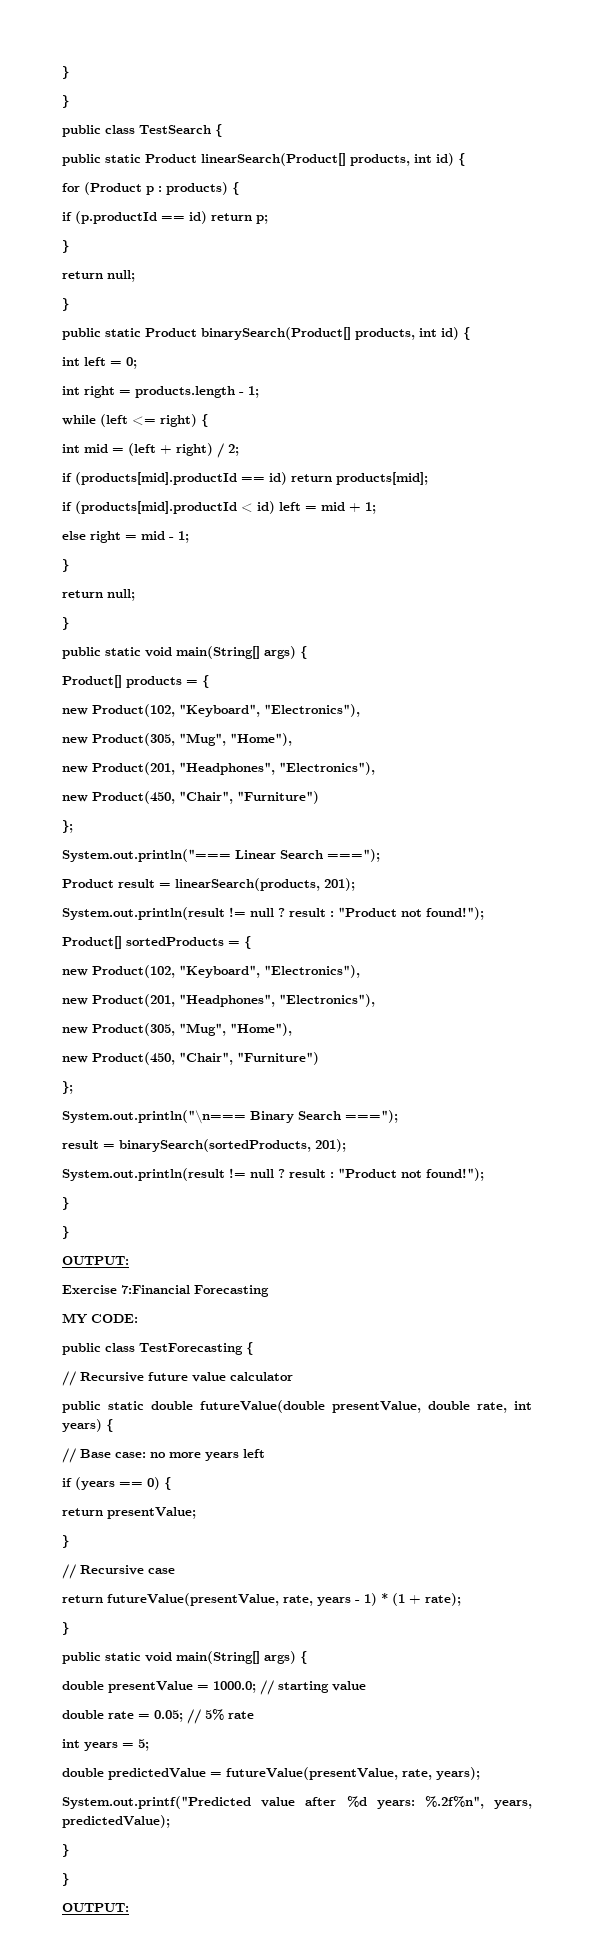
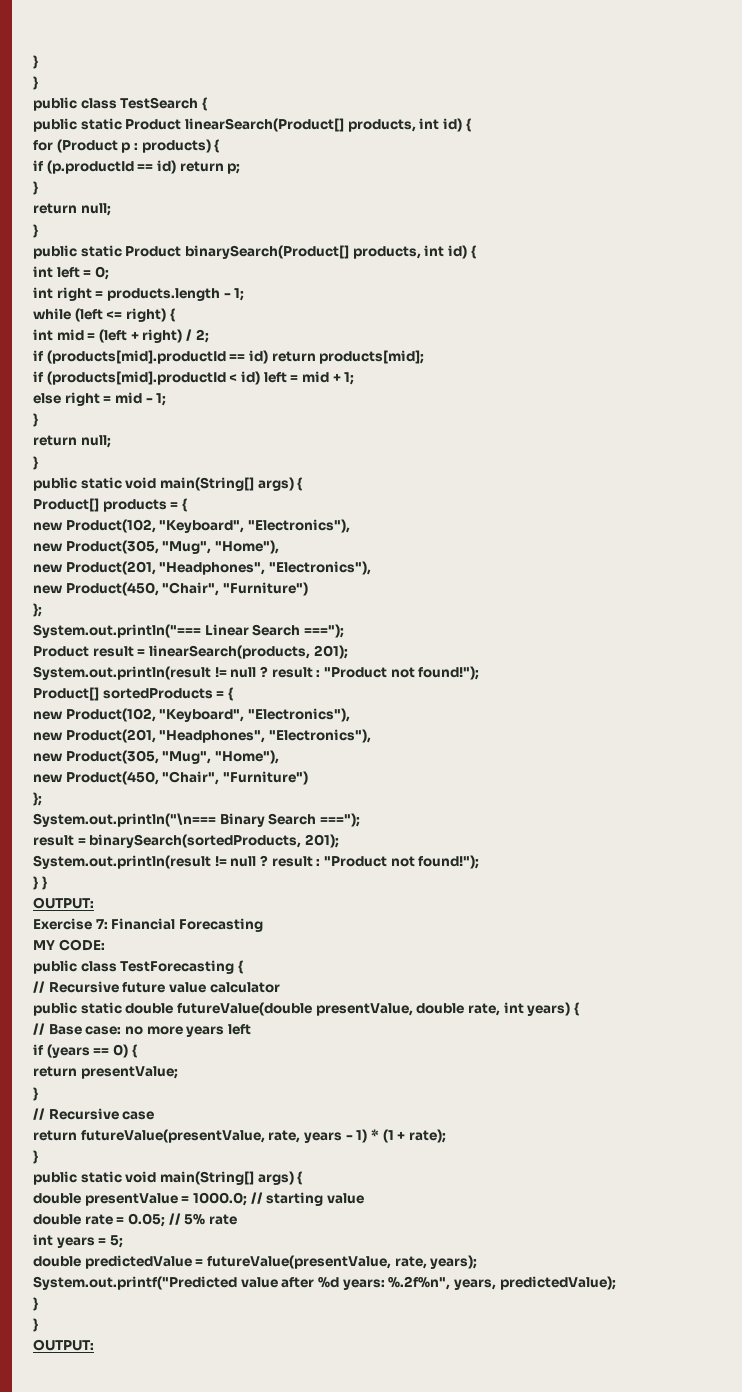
  result = binarySearch(sortedProducts, 201);
  System.out.println(result != null ? result : "Product not found!");
- }
- }
+ } }
- Exercise 7:Financial Forecasting
+ Exercise 7: Financial Forecasting

